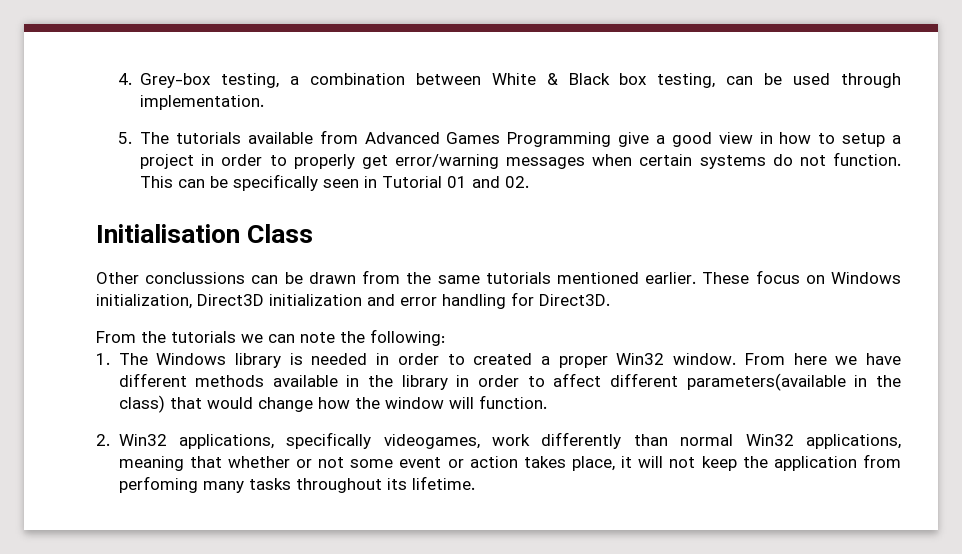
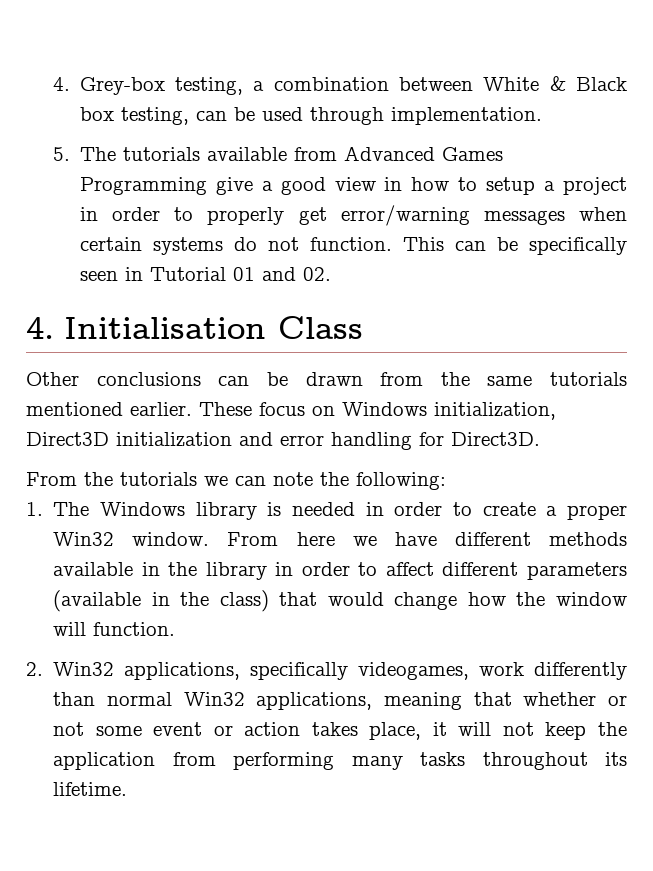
- Initialisation Class
+ 4. Initialisation Class
- Other conclussions can be drawn from the same tutorials mentioned earlier.
+ Other conclusions can be drawn from the same tutorials mentioned earlier.
- 1. The Windows library is needed in order to created a proper Win32 window.
+ 1. The Windows library is needed in order to create a proper Win32 window.
- From here we have different methods available in the library in order to affect different parameters(available in the class) that would change how the window will function.
+ From here we have different methods available in the library in order to affect different parameters (available in the class) that would change how the window will function.
- 2. Win32 applications, specifically videogames, work differently than normal Win32 applications, meaning that whether or not some event or action takes place, it will not keep the application from perfoming many tasks throughout its lifetime.
+ 2. Win32 applications, specifically videogames, work differently than normal Win32 applications, meaning that whether or not some event or action takes place, it will not keep the application from performing many tasks throughout its lifetime.

